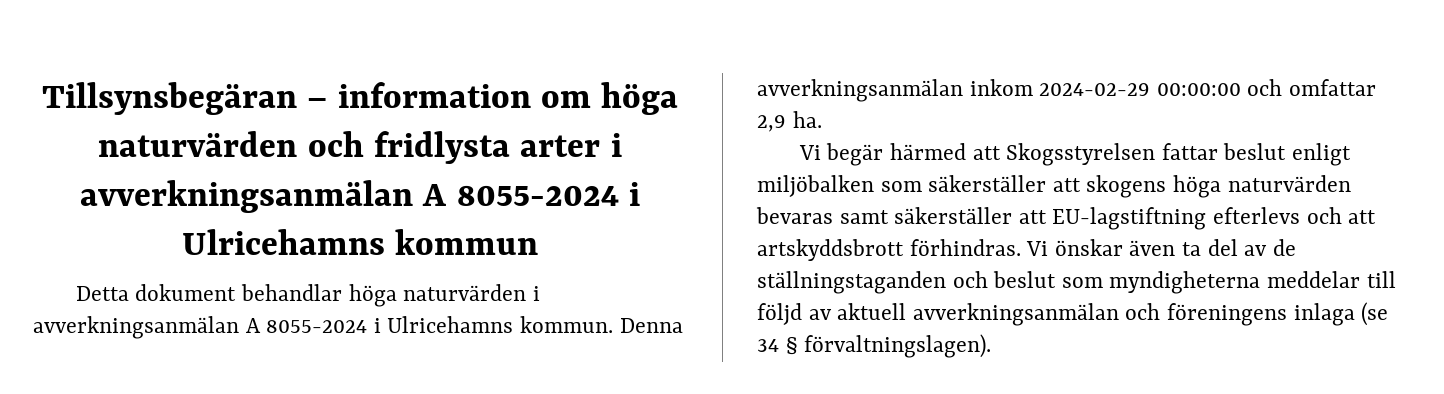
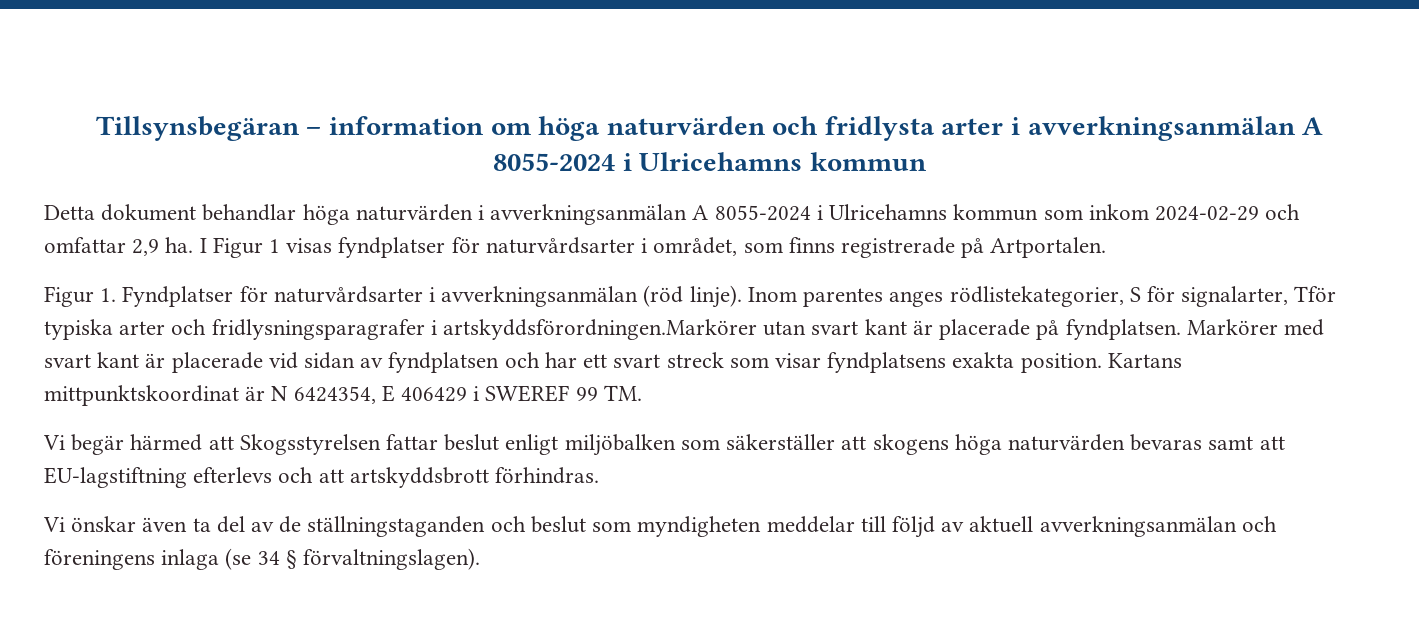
- Detta dokument behandlar höga naturvärden i avverkningsanmälan A 8055-2024 i Ulricehamns kommun. Denna avverkningsanmälan inkom 2024-02-29 00:00:00 och omfattar 2,9 ha.
+ Detta dokument behandlar höga naturvärden i avverkningsanmälan A 8055-2024 i Ulricehamns kommun som inkom 2024-02-29 och omfattar 2,9 ha. I Figur 1 visas fyndplatser för naturvårdsarter i området, som finns registrerade på Artportalen.
+ Figur 1. Fyndplatser för naturvårdsarter i avverkningsanmälan (röd linje). Inom parentes anges rödlistekategorier, S för signalarter, Tför typiska arter och fridlysningsparagrafer i artskyddsförordningen.Markörer utan svart kant är placerade på fyndplatsen. Markörer med svart kant är placerade vid sidan av fyndplatsen och har ett svart streck som visar fyndplatsens exakta position. Kartans mittpunktskoordinat är N 6424354, E 406429 i SWEREF 99 TM.
- Vi begär härmed att Skogsstyrelsen fattar beslut enligt miljöbalken som säkerställer att skogens höga naturvärden bevaras samt säkerställer att EU-lagstiftning efterlevs och att artskyddsbrott förhindras. Vi önskar även ta del av de ställningstaganden och beslut som myndigheterna meddelar till följd av aktuell avverkningsanmälan och föreningens inlaga (se 34 § förvaltningslagen).
+ Vi begär härmed att Skogsstyrelsen fattar beslut enligt miljöbalken som säkerställer att skogens höga naturvärden bevaras samt att EU-lagstiftning efterlevs och att artskyddsbrott förhindras.
+ Vi önskar även ta del av de ställningstaganden och beslut som myndigheten meddelar till följd av aktuell avverkningsanmälan och föreningens inlaga (se 34 § förvaltningslagen).

